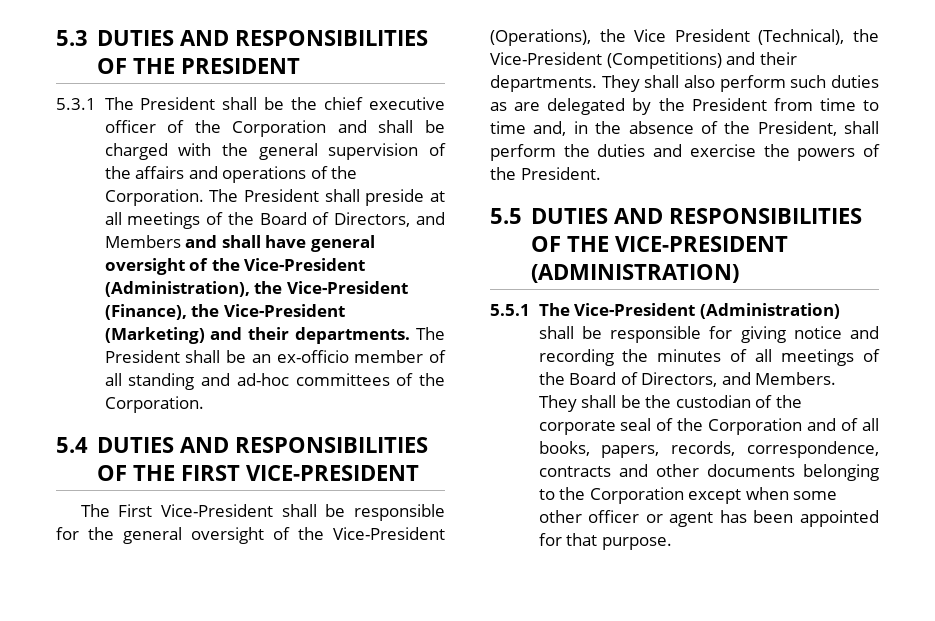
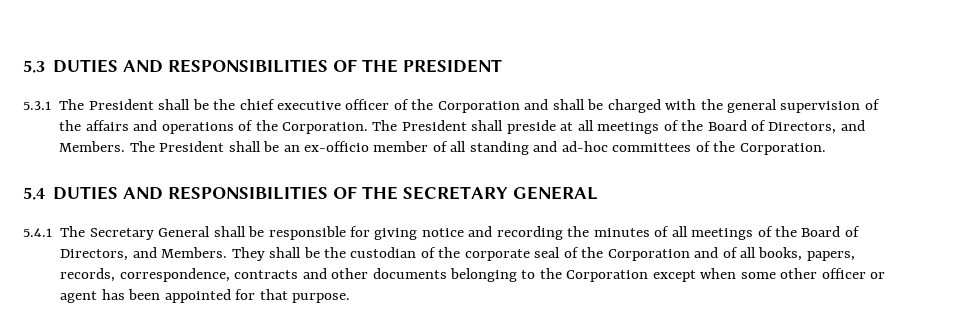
- The President shall preside at all meetings of the Board of Directors, and Members and shall have general oversight of the Vice-President (Administration), the Vice-President (Finance), the Vice-President (Marketing) and their departments.
+ The President shall preside at all meetings of the Board of Directors, and Members.
- 5.4 DUTIES AND RESPONSIBILITIES OF THE FIRST VICE-PRESIDENT
- The First Vice-President shall be responsible for the general oversight of the Vice-President (Operations), the Vice President (Technical), the Vice-President (Competitions) and their departments. They shall also perform such duties as are delegated by the President from time to time and, in the absence of the President, shall perform the duties and exercise the powers of the President.
- 5.5 DUTIES AND RESPONSIBILITIES OF THE VICE-PRESIDENT (ADMINISTRATION)
- 5.5.1 The Vice-President (Administration) shall be responsible for giving notice and recording the minutes of all meetings of the Board of Directors, and Members.
+ 5.4 DUTIES AND RESPONSIBILITIES OF THE SECRETARY GENERAL
+ 5.4.1 The Secretary General shall be responsible for giving notice and recording the minutes of all meetings of the Board of Directors, and Members.

